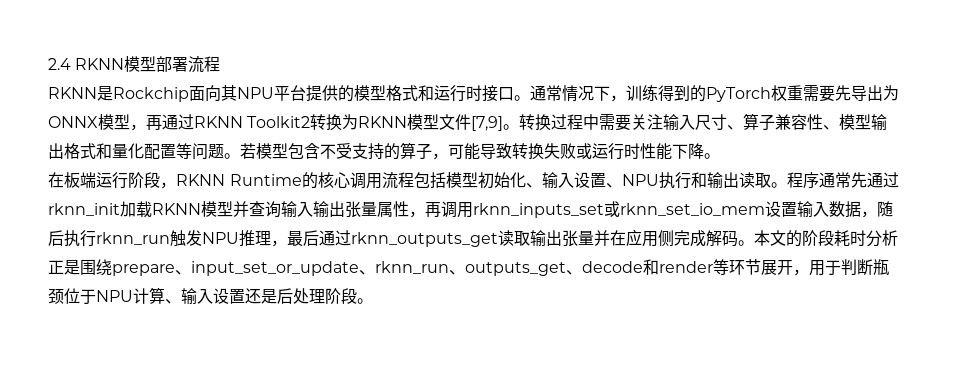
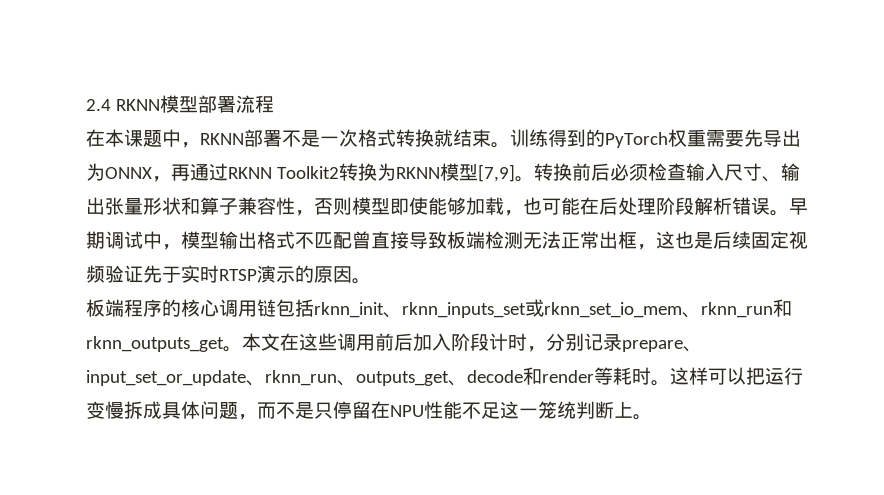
- RKNN是Rockchip面向其NPU平台提供的模型格式和运行时接口。通常情况下，训练得到的PyTorch权重需要先导出为ONNX模型，再通过RKNN Toolkit2转换为RKNN模型文件[7,9]。
+ 在本课题中，RKNN部署不是一次格式转换就结束。训练得到的PyTorch权重需要先导出为ONNX，再通过RKNN Toolkit2转换为RKNN模型[7,9]。
- 转换过程中需要关注输入尺寸、算子兼容性、模型输出格式和量化配置等问题。若模型包含不受支持的算子，可能导致转换失败或运行时性能下降。
- 在板端运行阶段，RKNN Runtime的核心调用流程包括模型初始化、输入设置、NPU执行和输出读取。程序通常先通过rknn_init加载RKNN模型并查询输入输出张量属性，再调用rknn_inputs_set或rknn_set_io_mem设置输入数据，随后执行rknn_run触发NPU推理，最后通过rknn_outputs_get读取输出张量并在应用侧完成解码。本文的阶段耗时分析正是围绕prepare、input_set_or_update、rknn_run、outputs_get、decode和render等环节展开，用于判断瓶颈位于NPU计算、输入设置还是后处理阶段。
+ 转换前后必须检查输入尺寸、输出张量形状和算子兼容性，否则模型即使能够加载，也可能在后处理阶段解析错误。早期调试中，模型输出格式不匹配曾直接导致板端检测无法正常出框，这也是后续固定视频验证先于实时RTSP演示的原因。
+ 板端程序的核心调用链包括rknn_init、rknn_inputs_set或rknn_set_io_mem、rknn_run和rknn_outputs_get。本文在这些调用前后加入阶段计时，分别记录prepare、input_set_or_update、rknn_run、outputs_get、decode和render等耗时。这样可以把运行变慢拆成具体问题，而不是只停留在NPU性能不足这一笼统判断上。

